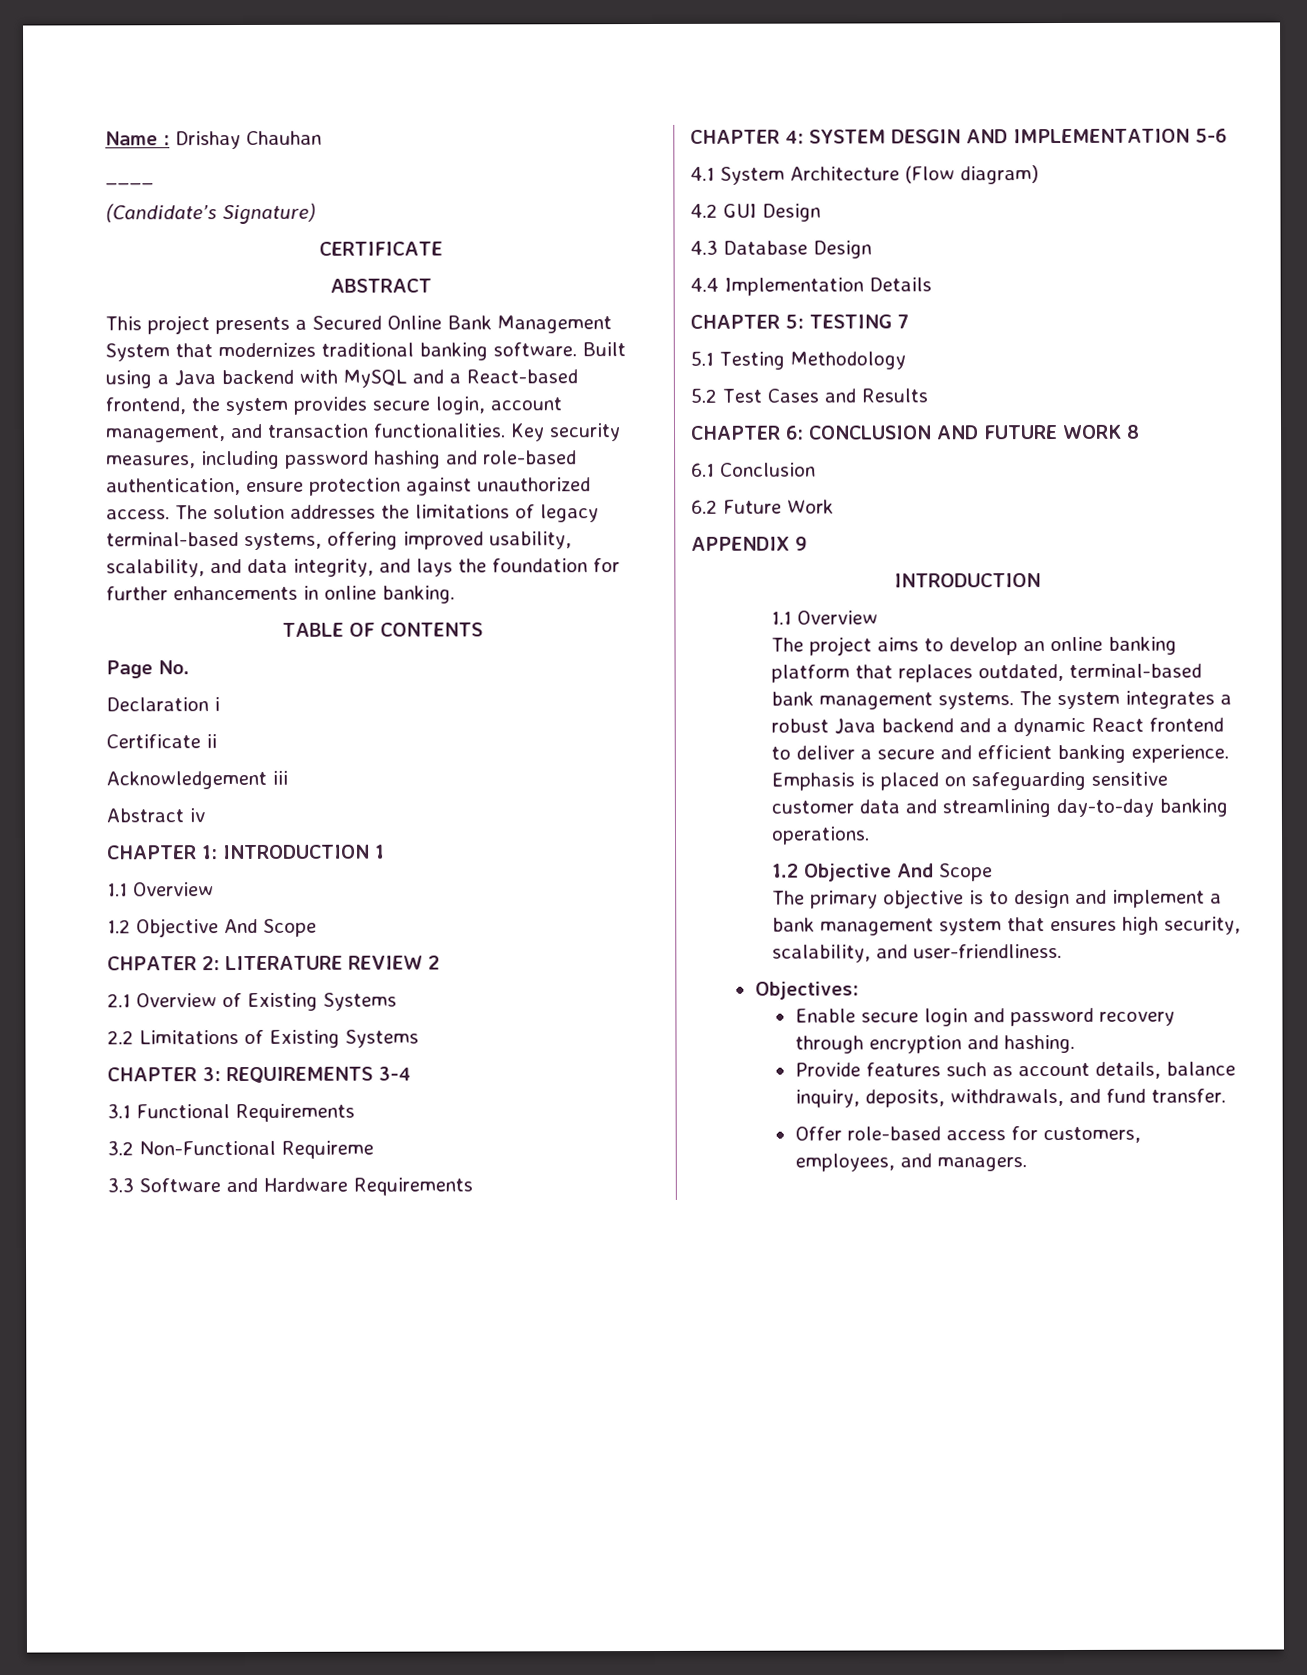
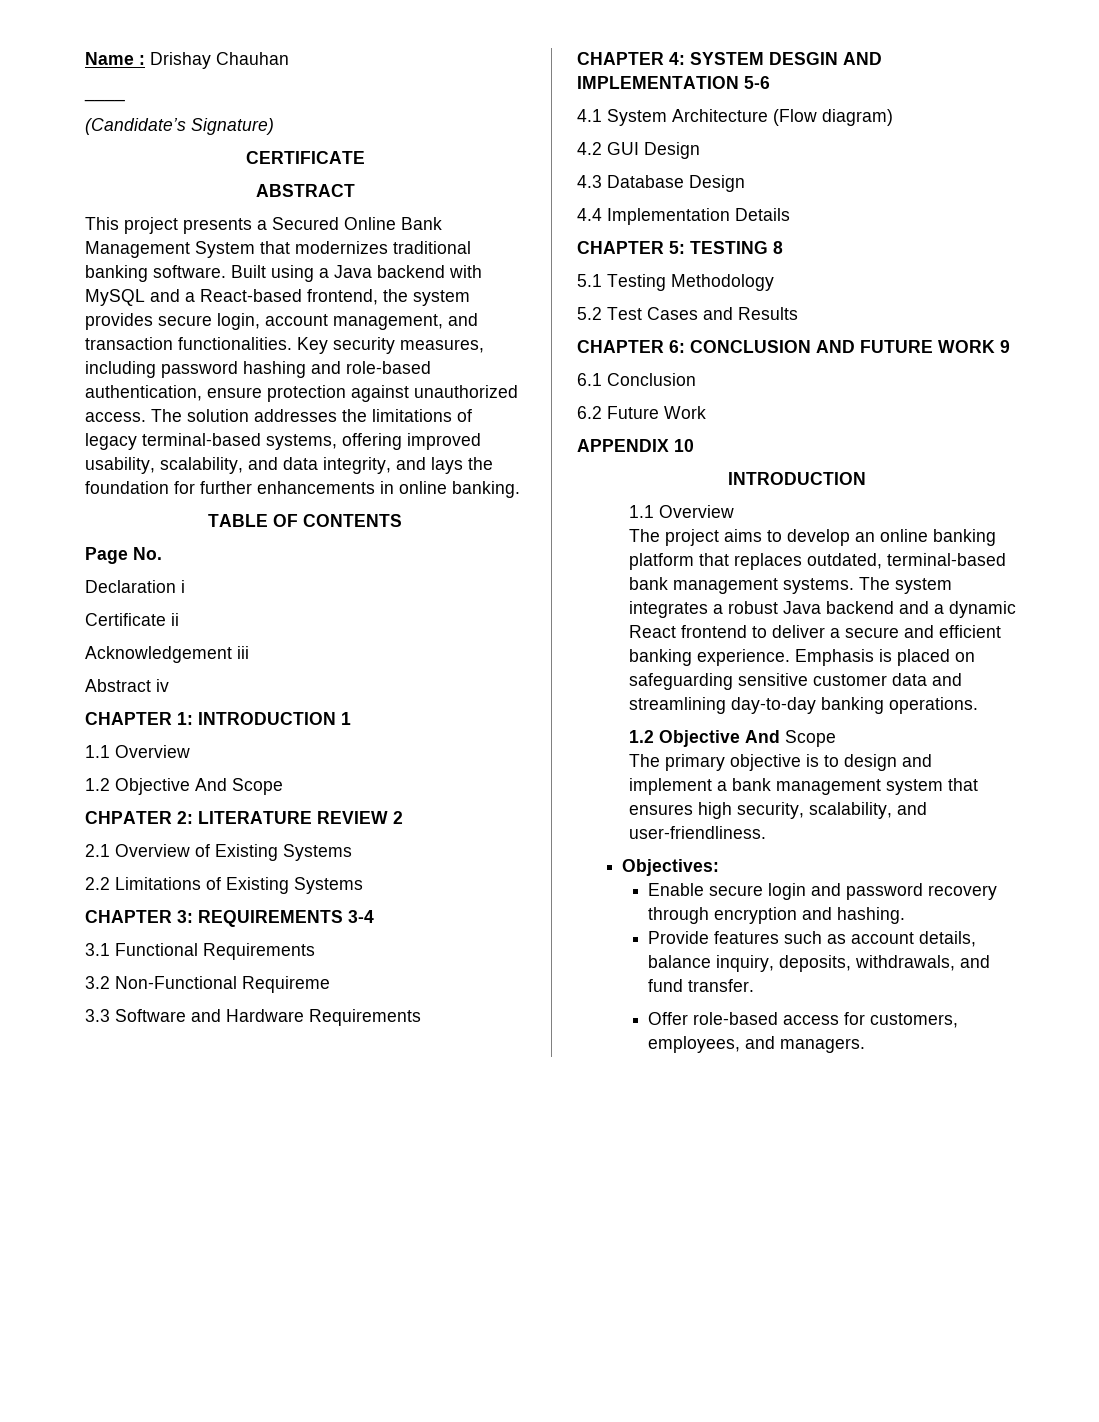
- CHAPTER 5: TESTING 7
+ CHAPTER 5: TESTING 8
- CHAPTER 6: CONCLUSION AND FUTURE WORK 8
+ CHAPTER 6: CONCLUSION AND FUTURE WORK 9
- APPENDIX 9
+ APPENDIX 10

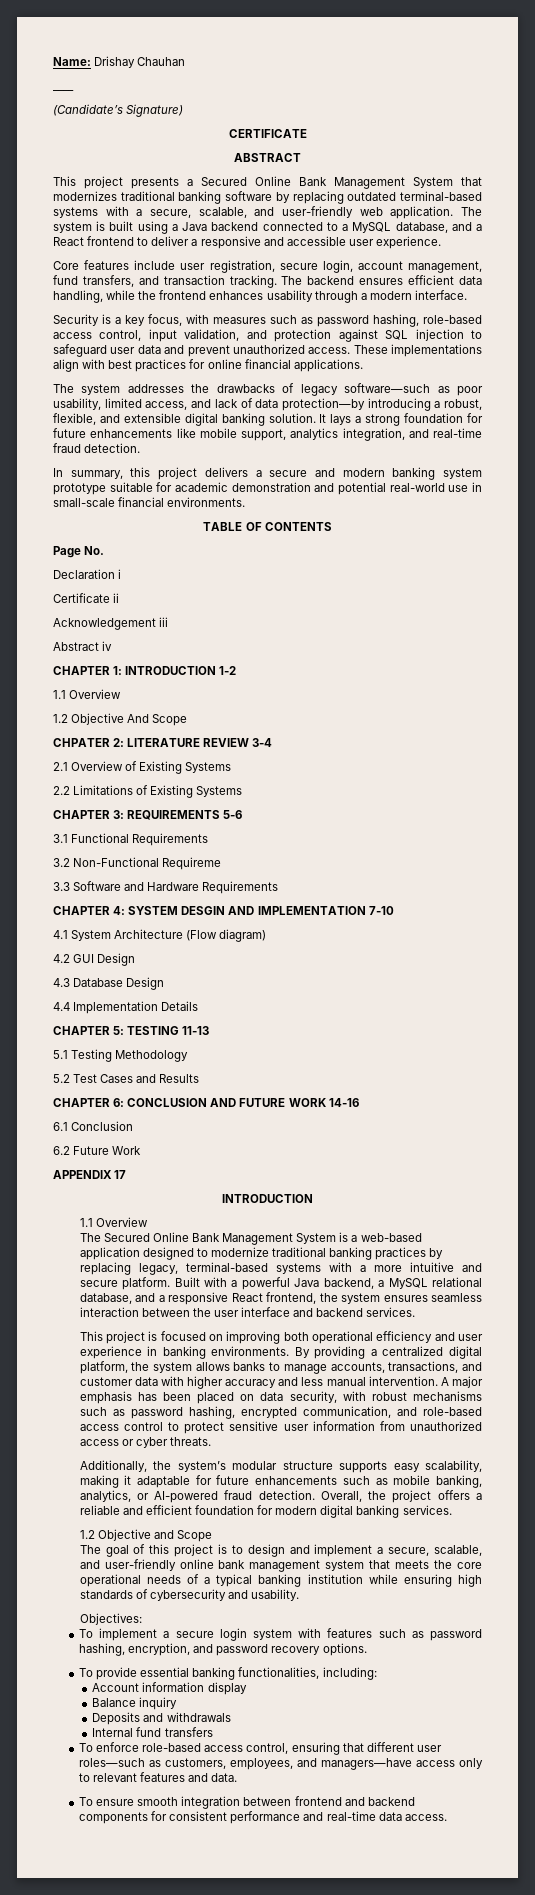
- Name : Drishay Chauhan
+ Name: Drishay Chauhan
- This project presents a Secured Online Bank Management System that modernizes traditional banking software. Built using a Java backend with MySQL and a React-based frontend, the system provides secure login, account management, and transaction functionalities. Key security measures, including password hashing and role-based authentication, ensure protection against unauthorized access. The solution addresses the limitations of legacy terminal-based systems, offering improved usability, scalability, and data integrity, and lays the foundation for further enhancements in online banking.
+ This project presents a Secured Online Bank Management System that modernizes traditional banking software by replacing outdated terminal-based systems with a secure, scalable, and user-friendly web application. The system is built using a Java backend connected to a MySQL database, and a React frontend to deliver a responsive and accessible user experience.
+ Core features include user registration, secure login, account management, fund transfers, and transaction tracking. The backend ensures efficient data handling, while the frontend enhances usability through a modern interface.
+ Security is a key focus, with measures such as password hashing, role-based access control, input validation, and protection against SQL injection to safeguard user data and prevent unauthorized access. These implementations align with best practices for online financial applications.
+ The system addresses the drawbacks of legacy software—such as poor usability, limited access, and lack of data protection—by introducing a robust, flexible, and extensible digital banking solution. It lays a strong foundation for future enhancements like mobile support, analytics integration, and real-time fraud detection.
+ In summary, this project delivers a secure and modern banking system prototype suitable for academic demonstration and potential real-world use in small-scale financial environments.
- CHAPTER 1: INTRODUCTION 1
+ CHAPTER 1: INTRODUCTION 1-2
- CHPATER 2: LITERATURE REVIEW 2
+ CHPATER 2: LITERATURE REVIEW 3-4
- CHAPTER 3: REQUIREMENTS 3-4
+ CHAPTER 3: REQUIREMENTS 5-6
- CHAPTER 4: SYSTEM DESGIN AND IMPLEMENTATION 5-6
+ CHAPTER 4: SYSTEM DESGIN AND IMPLEMENTATION 7-10
- CHAPTER 5: TESTING 8
+ CHAPTER 5: TESTING 11-13
- CHAPTER 6: CONCLUSION AND FUTURE WORK 9
+ CHAPTER 6: CONCLUSION AND FUTURE WORK 14-16
- APPENDIX 10
+ APPENDIX 17
- The project aims to develop an online banking platform that replaces outdated, terminal-based bank management systems. The system integrates a robust Java backend and a dynamic React frontend to deliver a secure and efficient banking experience. Emphasis is placed on safeguarding sensitive customer data and streamlining day-to-day banking operations.
- 1.2 Objective And Scope
+ The Secured Online Bank Management System is a web-based application designed to modernize traditional banking practices by replacing legacy, terminal-based systems with a more intuitive and secure platform. Built with a powerful Java backend, a MySQL relational database, and a responsive React frontend, the system ensures seamless interaction between the user interface and backend services.
+ This project is focused on improving both operational efficiency and user experience in banking environments. By providing a centralized digital platform, the system allows banks to manage accounts, transactions, and customer data with higher accuracy and less manual intervention. A major emphasis has been placed on data security, with robust mechanisms such as password hashing, encrypted communication, and role-based access control to protect sensitive user information from unauthorized access or cyber threats.
+ Additionally, the system’s modular structure supports easy scalability, making it adaptable for future enhancements such as mobile banking, analytics, or AI-powered fraud detection. Overall, the project offers a reliable and efficient foundation for modern digital banking services.
+ 1.2 Objective and Scope
- The primary objective is to design and implement a bank management system that ensures high security, scalability, and user-friendliness.
+ The goal of this project is to design and implement a secure, scalable, and user-friendly online bank management system that meets the core operational needs of a typical banking institution while ensuring high standards of cybersecurity and usability.
  Objectives:
- Enable secure login and password recovery through encryption and hashing.
- Provide features such as account details, balance inquiry, deposits, withdrawals, and fund transfer.
- Offer role-based access for customers, employees, and managers.
+ To implement a secure login system with features such as password hashing, encryption, and password recovery options.
+ To provide essential banking functionalities, including:
+ Account information display
+ Balance inquiry
+ Deposits and withdrawals
+ Internal fund transfers
+ To enforce role-based access control, ensuring that different user roles—such as customers, employees, and managers—have access only to relevant features and data.
+ To ensure smooth integration between frontend and backend components for consistent performance and real-time data access.

